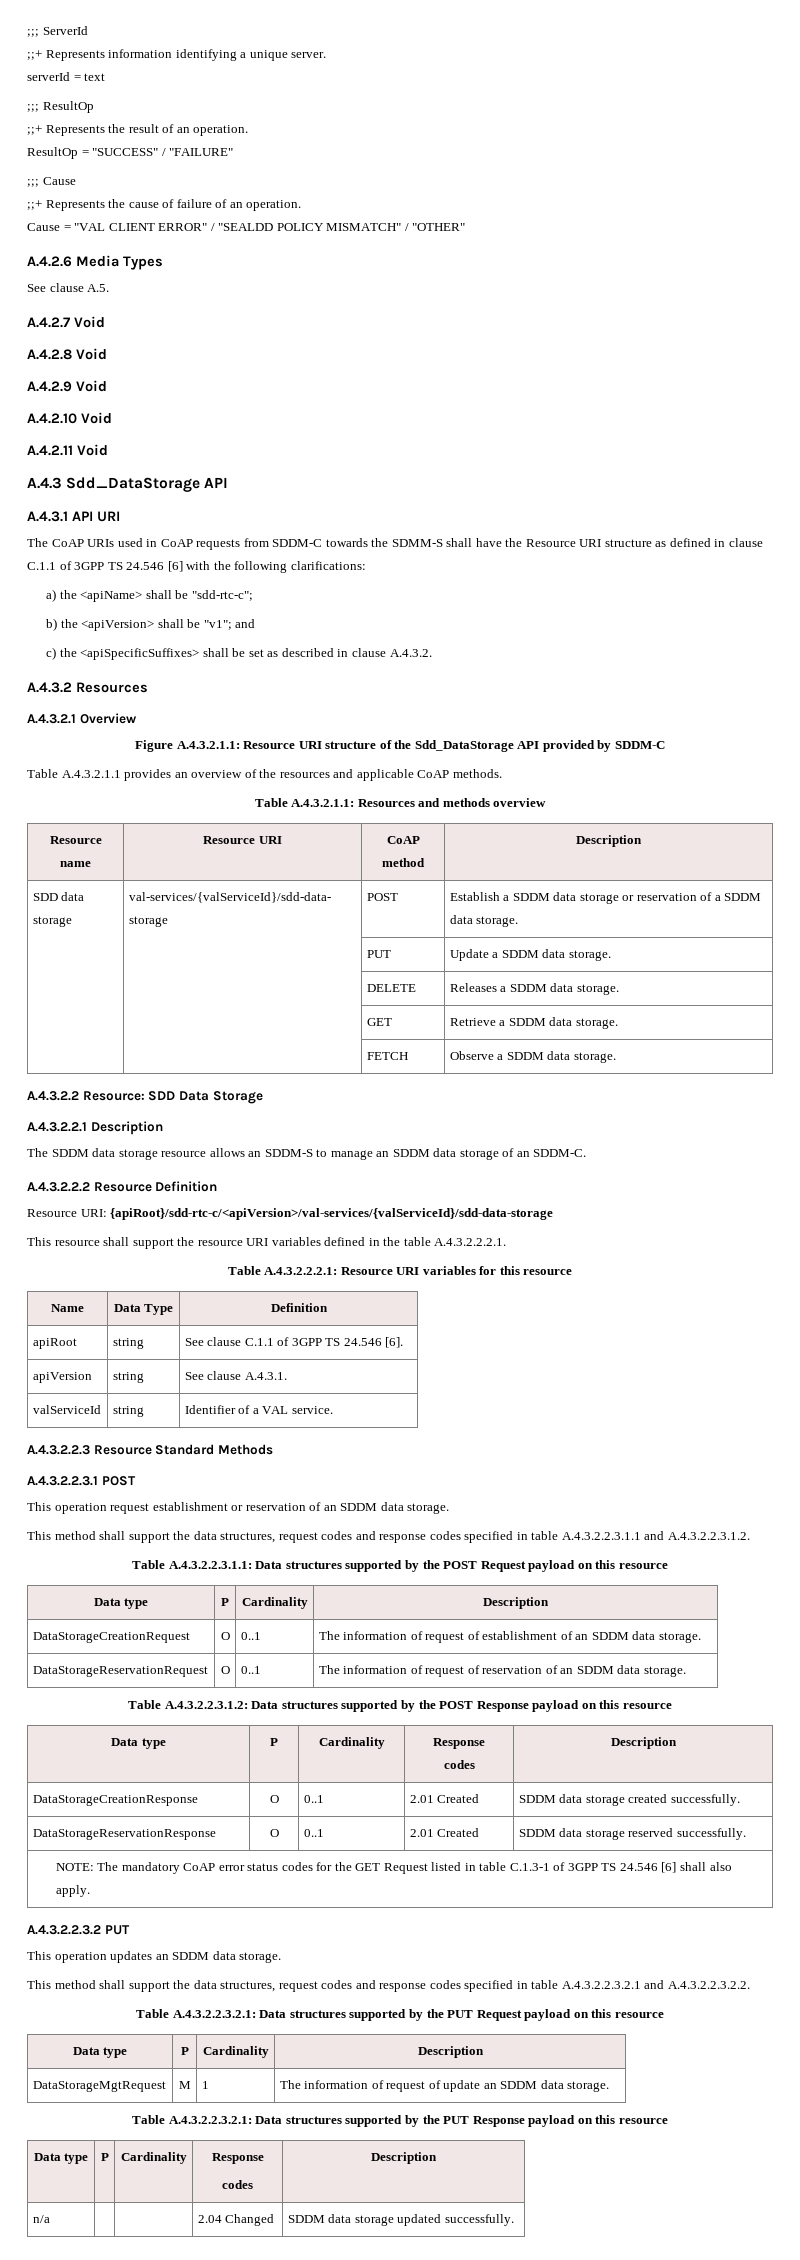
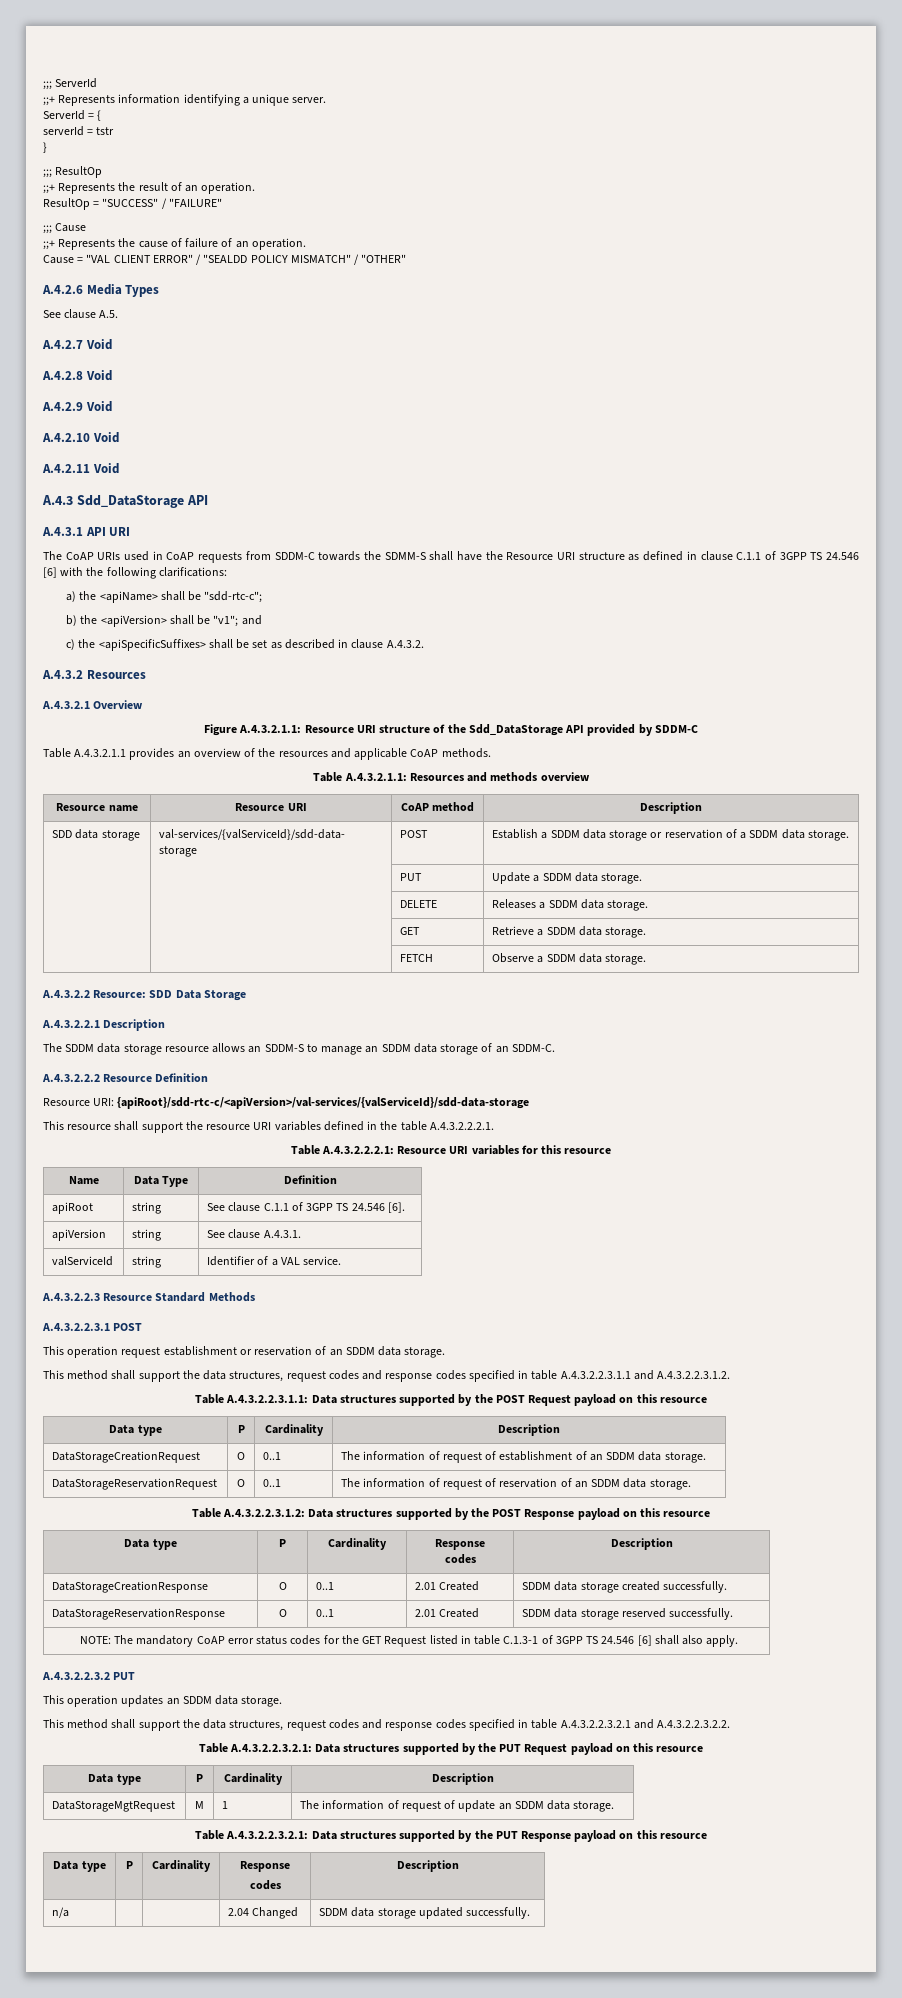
+ ServerId = {
- serverId = text
+ serverId = tstr
+ }

